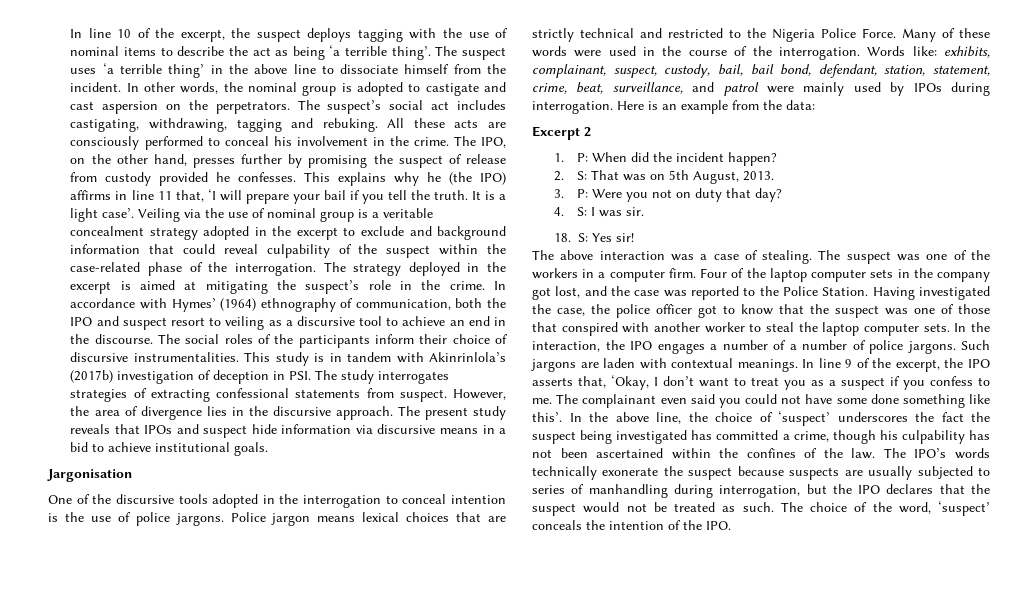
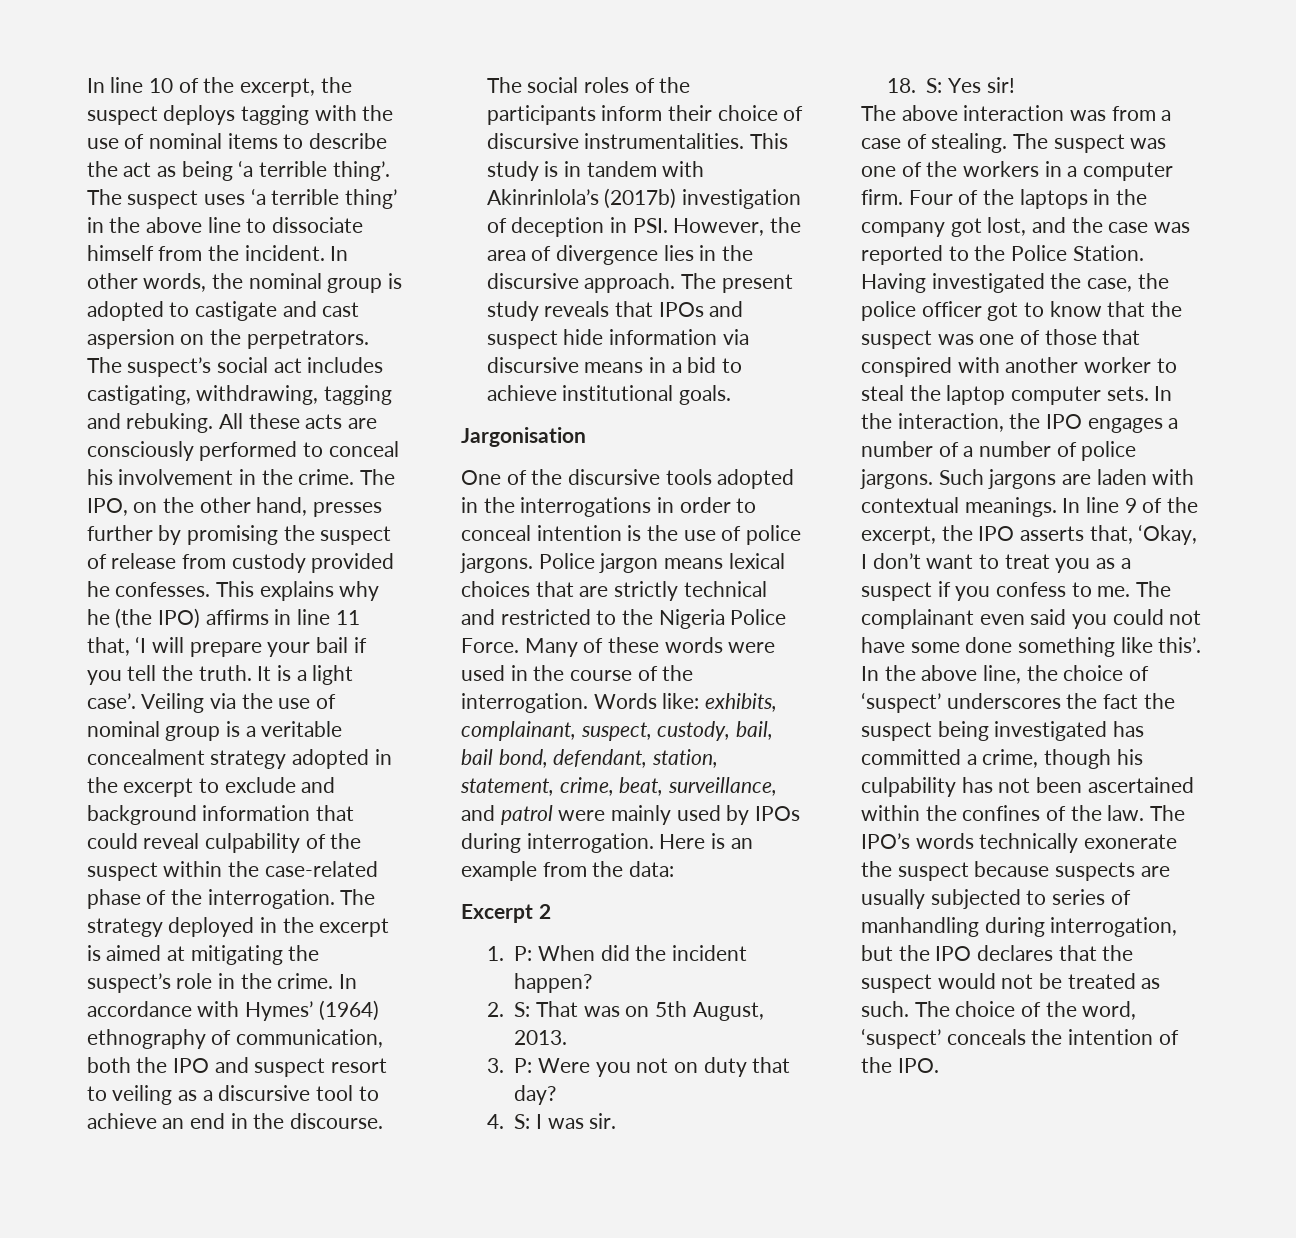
- This study is in tandem with Akinrinlola’s (2017b) investigation of deception in PSI. The study interrogates strategies of extracting confessional statements from suspect. However, the area of divergence lies in the discursive approach.
+ This study is in tandem with Akinrinlola’s (2017b) investigation of deception in PSI. However, the area of divergence lies in the discursive approach.
- One of the discursive tools adopted in the interrogation to conceal intention is the use of police jargons.
+ One of the discursive tools adopted in the interrogations in order to conceal intention is the use of police jargons.
- The above interaction was a case of stealing.
+ The above interaction was from a case of stealing.
- Four of the laptop computer sets in the company got lost, and the case was reported to the Police Station.
+ Four of the laptops in the company got lost, and the case was reported to the Police Station.

